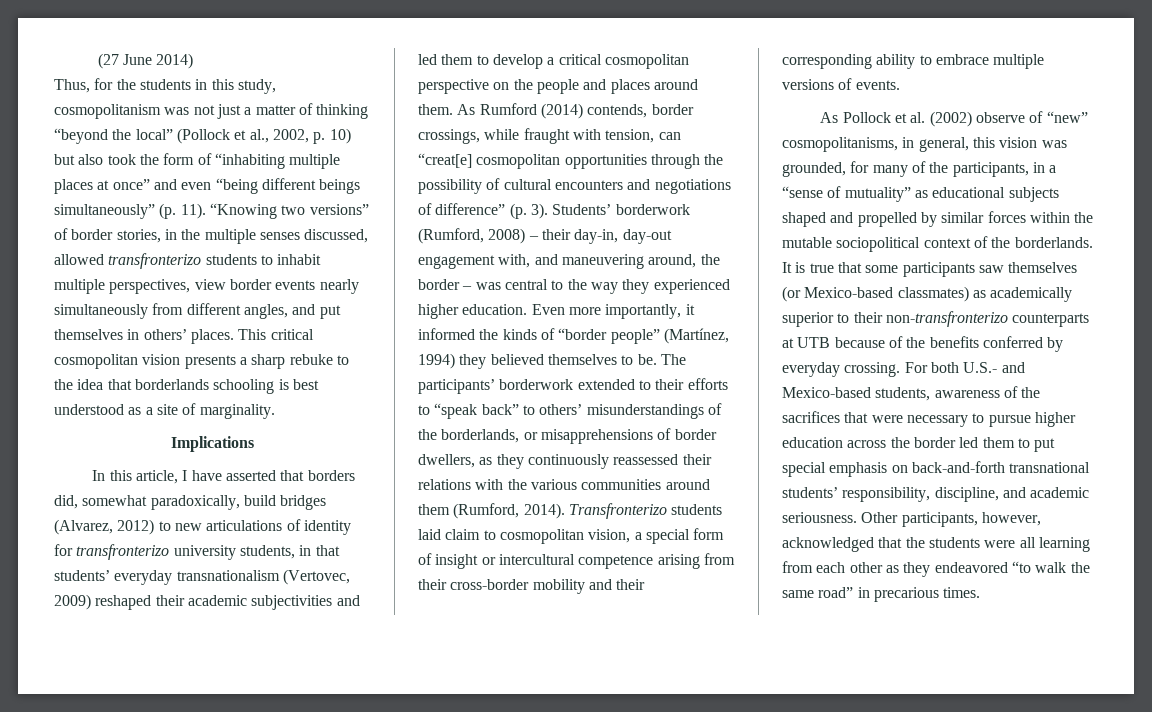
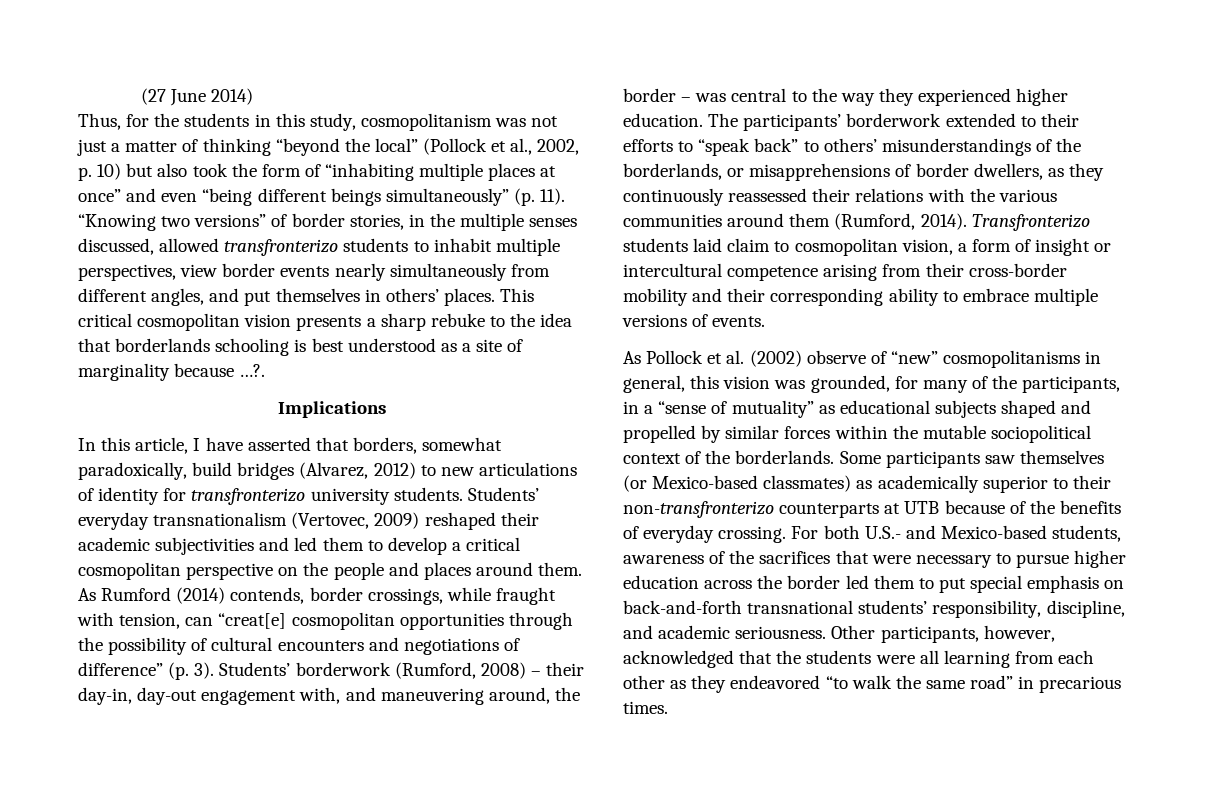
- This critical cosmopolitan vision presents a sharp rebuke to the idea that borderlands schooling is best understood as a site of marginality.
+ This critical cosmopolitan vision presents a sharp rebuke to the idea that borderlands schooling is best understood as a site of marginality because …?.
- In this article, I have asserted that borders did, somewhat paradoxically, build bridges (Alvarez, 2012) to new articulations of identity for transfronterizo university students, in that students’ everyday transnationalism (Vertovec, 2009) reshaped their academic subjectivities and led them to develop a critical cosmopolitan perspective on the people and places around them.
+ In this article, I have asserted that borders, somewhat paradoxically, build bridges (Alvarez, 2012) to new articulations of identity for transfronterizo university students. Students’ everyday transnationalism (Vertovec, 2009) reshaped their academic subjectivities and led them to develop a critical cosmopolitan perspective on the people and places around them.
- Even more importantly, it informed the kinds of “border people” (Martínez, 1994) they believed themselves to be.
- Transfronterizo students laid claim to cosmopolitan vision, a special form of insight or intercultural competence arising from their cross-border mobility and their corresponding ability to embrace multiple versions of events.
+ Transfronterizo students laid claim to cosmopolitan vision, a form of insight or intercultural competence arising from their cross-border mobility and their corresponding ability to embrace multiple versions of events.
- As Pollock et al. (2002) observe of “new” cosmopolitanisms, in general, this vision was grounded, for many of the participants, in a “sense of mutuality” as educational subjects shaped and propelled by similar forces within the mutable sociopolitical context of the borderlands.
+ As Pollock et al. (2002) observe of “new” cosmopolitanisms in general, this vision was grounded, for many of the participants, in a “sense of mutuality” as educational subjects shaped and propelled by similar forces within the mutable sociopolitical context of the borderlands.
- It is true that some participants saw themselves (or Mexico-based classmates) as academically superior to their non-transfronterizo counterparts at UTB because of the benefits conferred by everyday crossing.
+ Some participants saw themselves (or Mexico-based classmates) as academically superior to their non-transfronterizo counterparts at UTB because of the benefits of everyday crossing.

